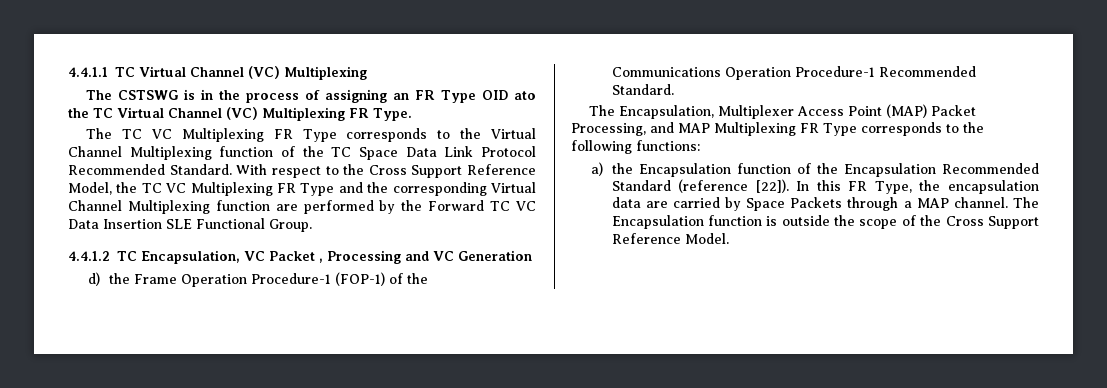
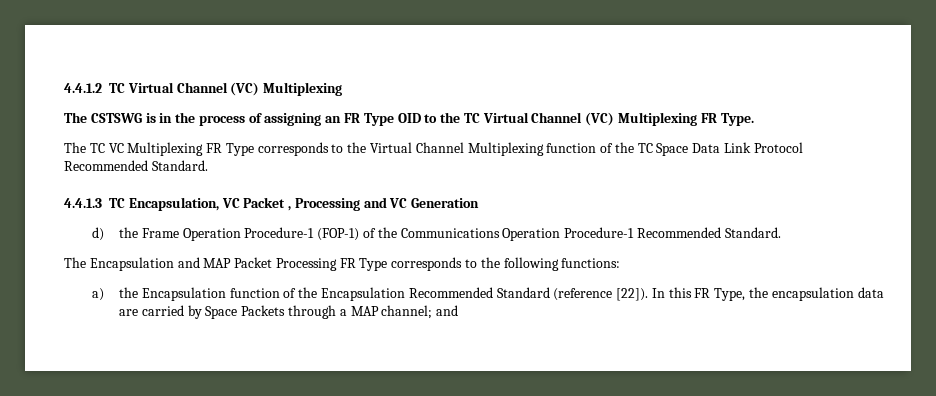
- 4.4.1.1 TC Virtual Channel (VC) Multiplexing
+ 4.4.1.2 TC Virtual Channel (VC) Multiplexing
- The CSTSWG is in the process of assigning an FR Type OID ato the TC Virtual Channel (VC) Multiplexing FR Type.
+ The CSTSWG is in the process of assigning an FR Type OID to the TC Virtual Channel (VC) Multiplexing FR Type.
- The TC VC Multiplexing FR Type corresponds to the Virtual Channel Multiplexing function of the TC Space Data Link Protocol Recommended Standard. With respect to the Cross Support Reference Model, the TC VC Multiplexing FR Type and the corresponding Virtual Channel Multiplexing function are performed by the Forward TC VC Data Insertion SLE Functional Group.
- 4.4.1.2 TC Encapsulation, VC Packet , Processing and VC Generation
+ The TC VC Multiplexing FR Type corresponds to the Virtual Channel Multiplexing function of the TC Space Data Link Protocol Recommended Standard.
+ 4.4.1.3 TC Encapsulation, VC Packet , Processing and VC Generation
- The Encapsulation, Multiplexer Access Point (MAP) Packet Processing, and MAP Multiplexing FR Type corresponds to the following functions:
+ The Encapsulation and MAP Packet Processing FR Type corresponds to the following functions:
- In this FR Type, the encapsulation data are carried by Space Packets through a MAP channel. The Encapsulation function is outside the scope of the Cross Support Reference Model.
+ In this FR Type, the encapsulation data are carried by Space Packets through a MAP channel; and

